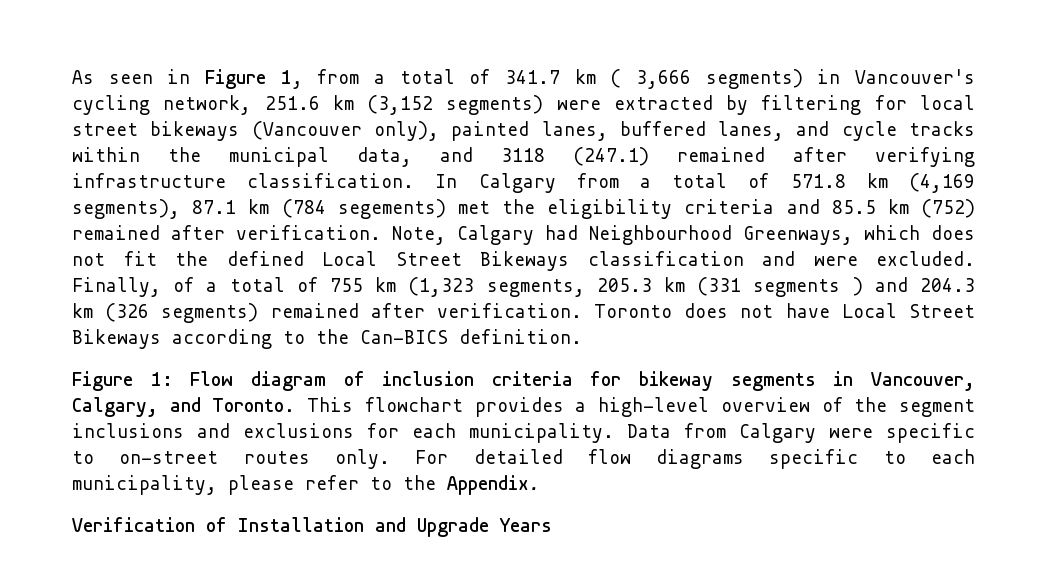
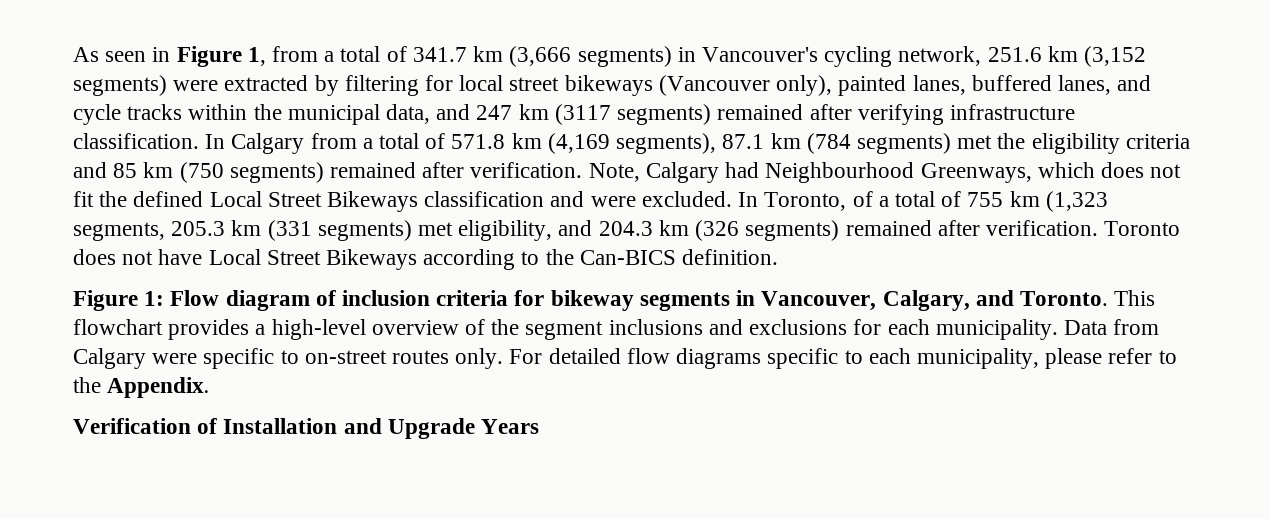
- As seen in Figure 1, from a total of 341.7 km ( 3,666 segments) in Vancouver's cycling network, 251.6 km (3,152 segments) were extracted by filtering for local street bikeways (Vancouver only), painted lanes, buffered lanes, and cycle tracks within the municipal data, and 3118 (247.1) remained after verifying infrastructure classification.
+ As seen in Figure 1, from a total of 341.7 km (3,666 segments) in Vancouver's cycling network, 251.6 km (3,152 segments) were extracted by filtering for local street bikeways (Vancouver only), painted lanes, buffered lanes, and cycle tracks within the municipal data, and 247 km (3117 segments) remained after verifying infrastructure classification.
- In Calgary from a total of 571.8 km (4,169 segments), 87.1 km (784 segements) met the eligibility criteria and 85.5 km (752) remained after verification.
+ In Calgary from a total of 571.8 km (4,169 segments), 87.1 km (784 segments) met the eligibility criteria and 85 km (750 segments) remained after verification.
- Finally, of a total of 755 km (1,323 segments, 205.3 km (331 segments ) and 204.3 km (326 segments) remained after verification.
+ In Toronto, of a total of 755 km (1,323 segments, 205.3 km (331 segments) met eligibility, and 204.3 km (326 segments) remained after verification.

